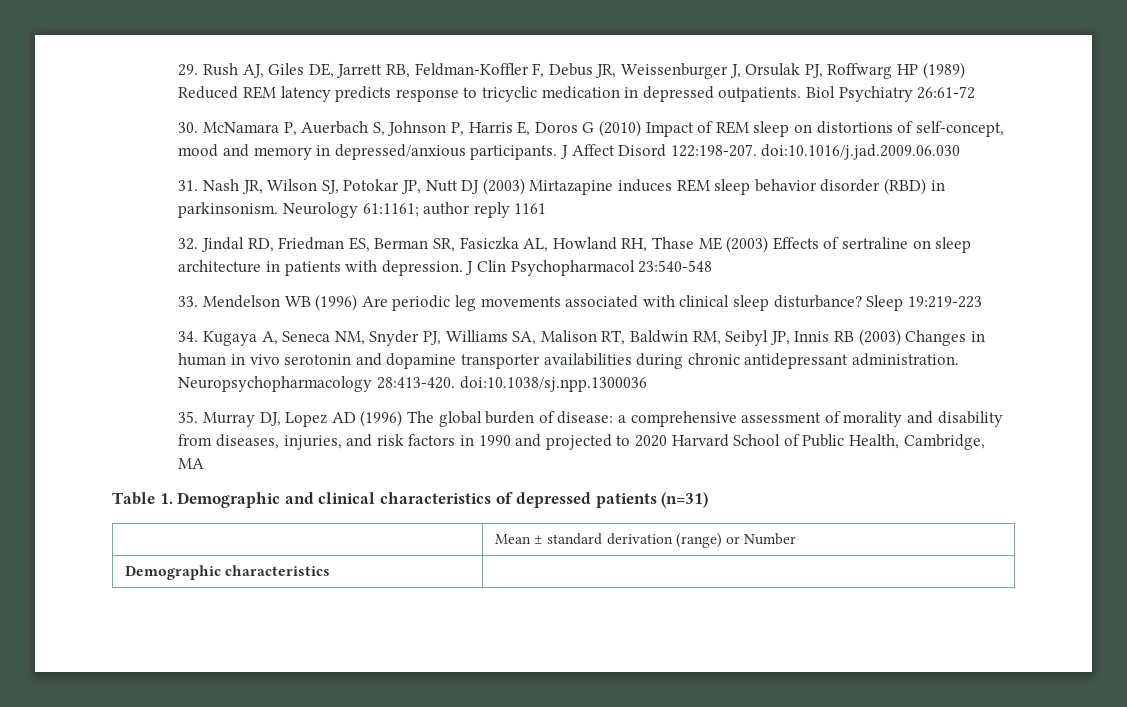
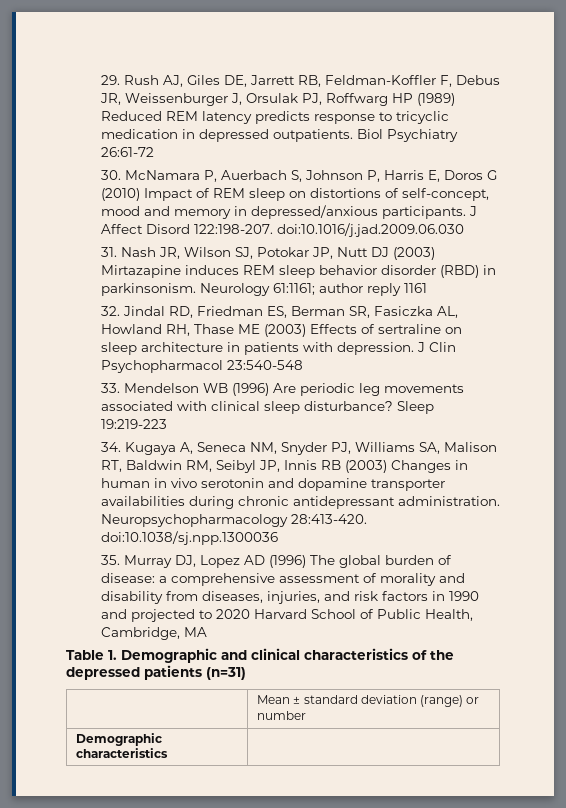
- Table 1. Demographic and clinical characteristics of depressed patients (n=31)
+ Table 1. Demographic and clinical characteristics of the depressed patients (n=31)
- | Mean ± standard derivation (range) or Number
+ | Mean ± standard deviation (range) or number

